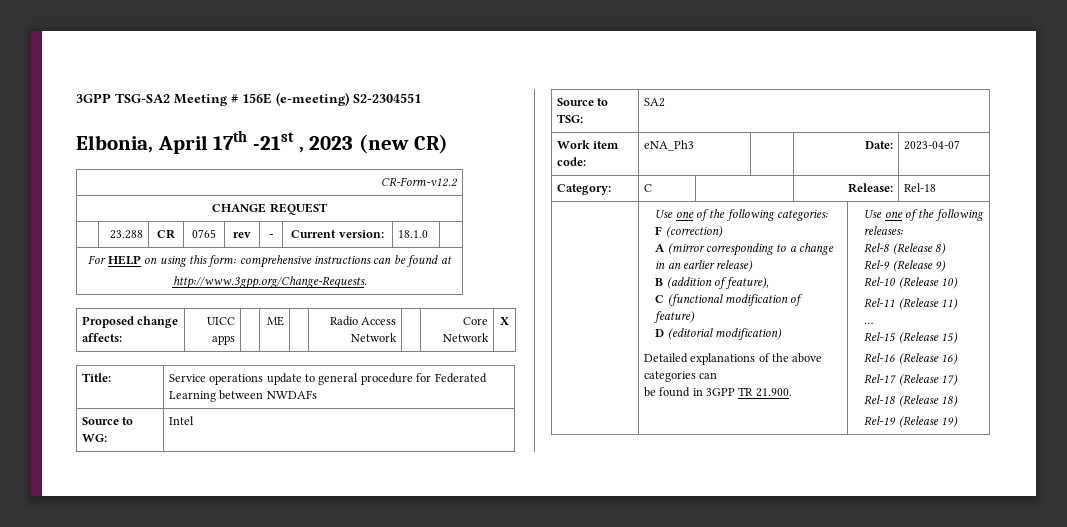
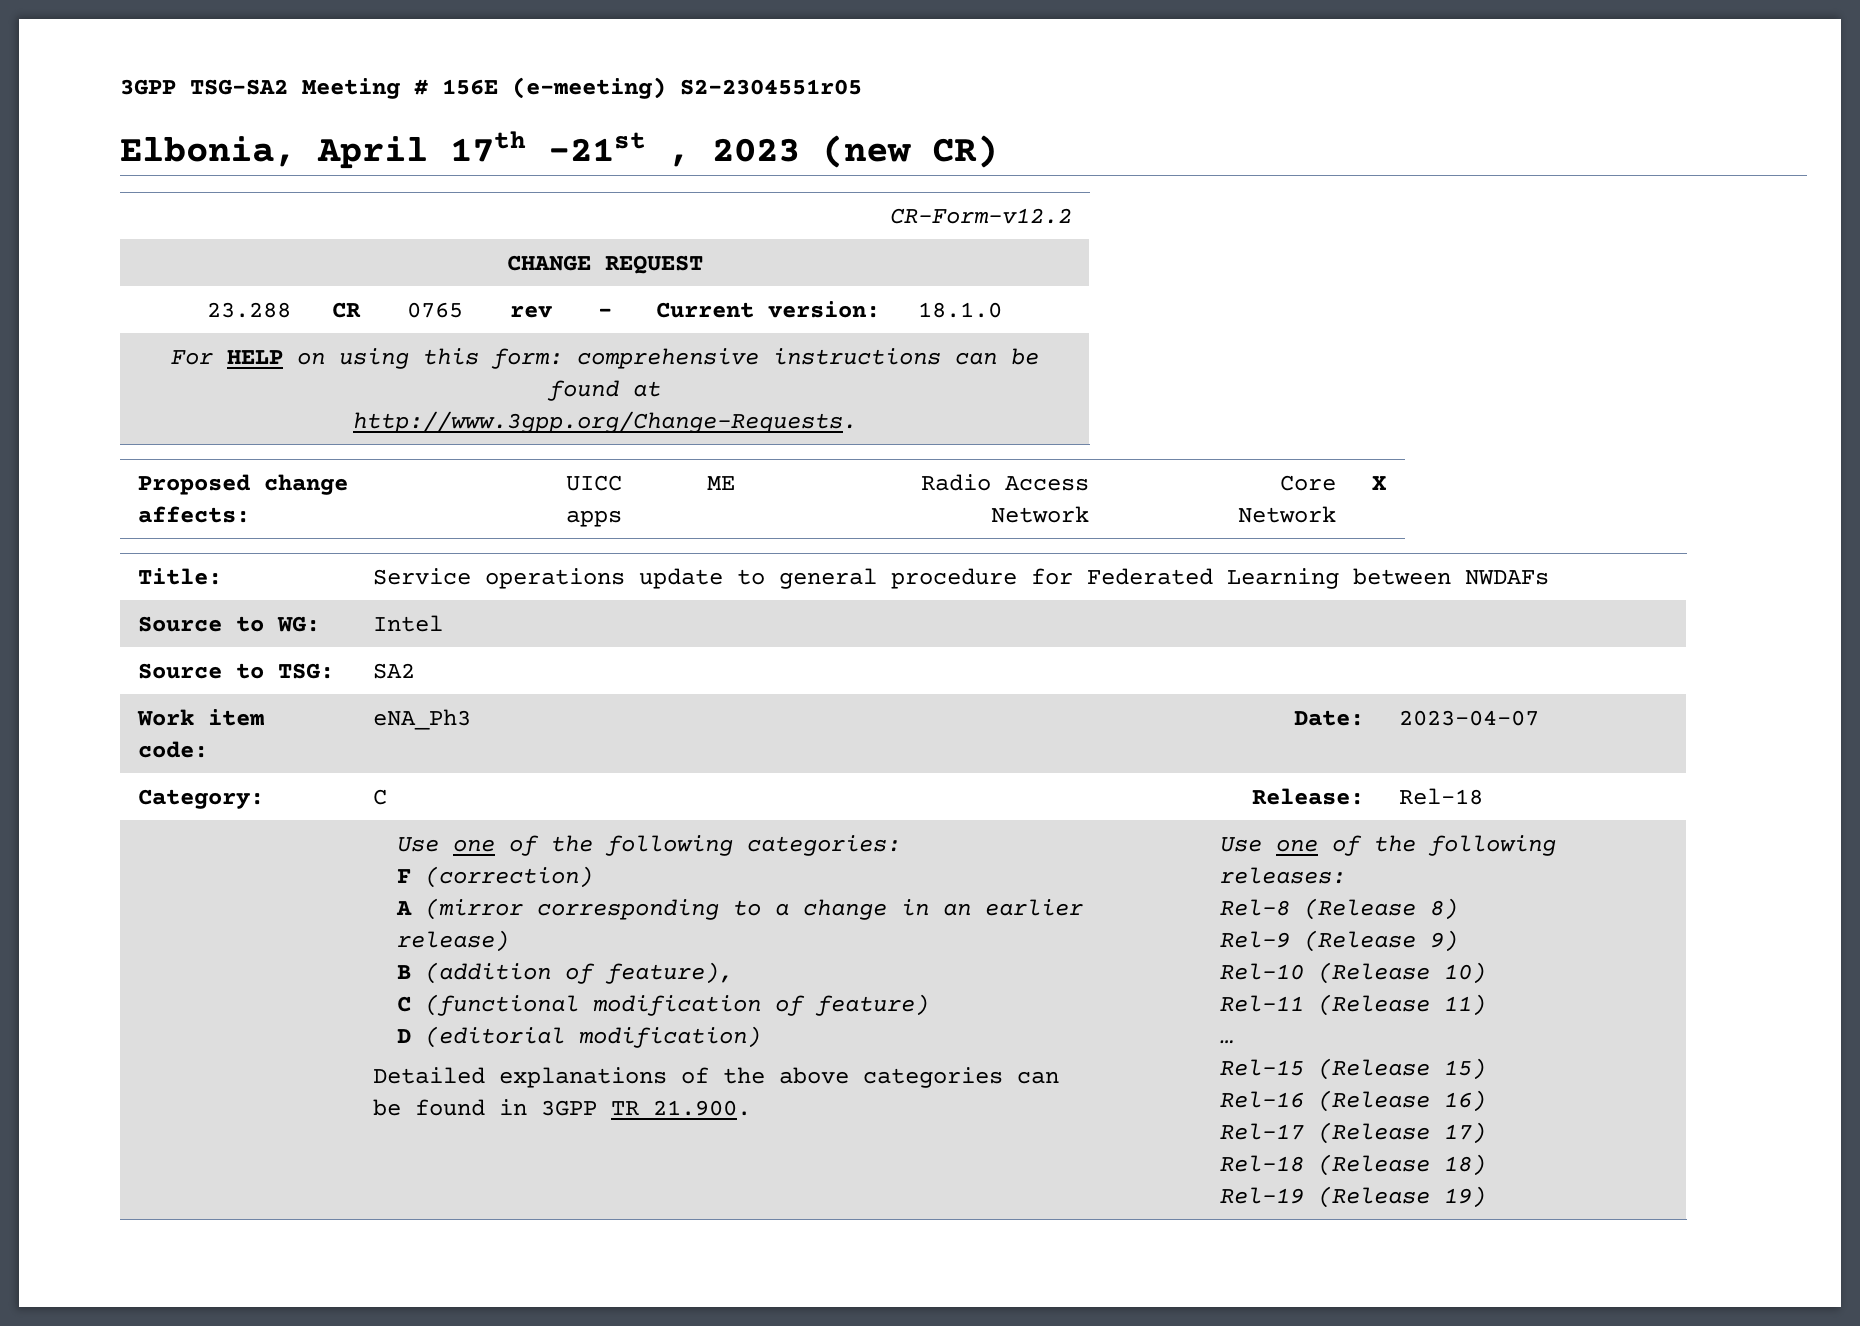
- 3GPP TSG-SA2 Meeting # 156E (e-meeting) S2-2304551
+ 3GPP TSG-SA2 Meeting # 156E (e-meeting) S2-2304551r05

